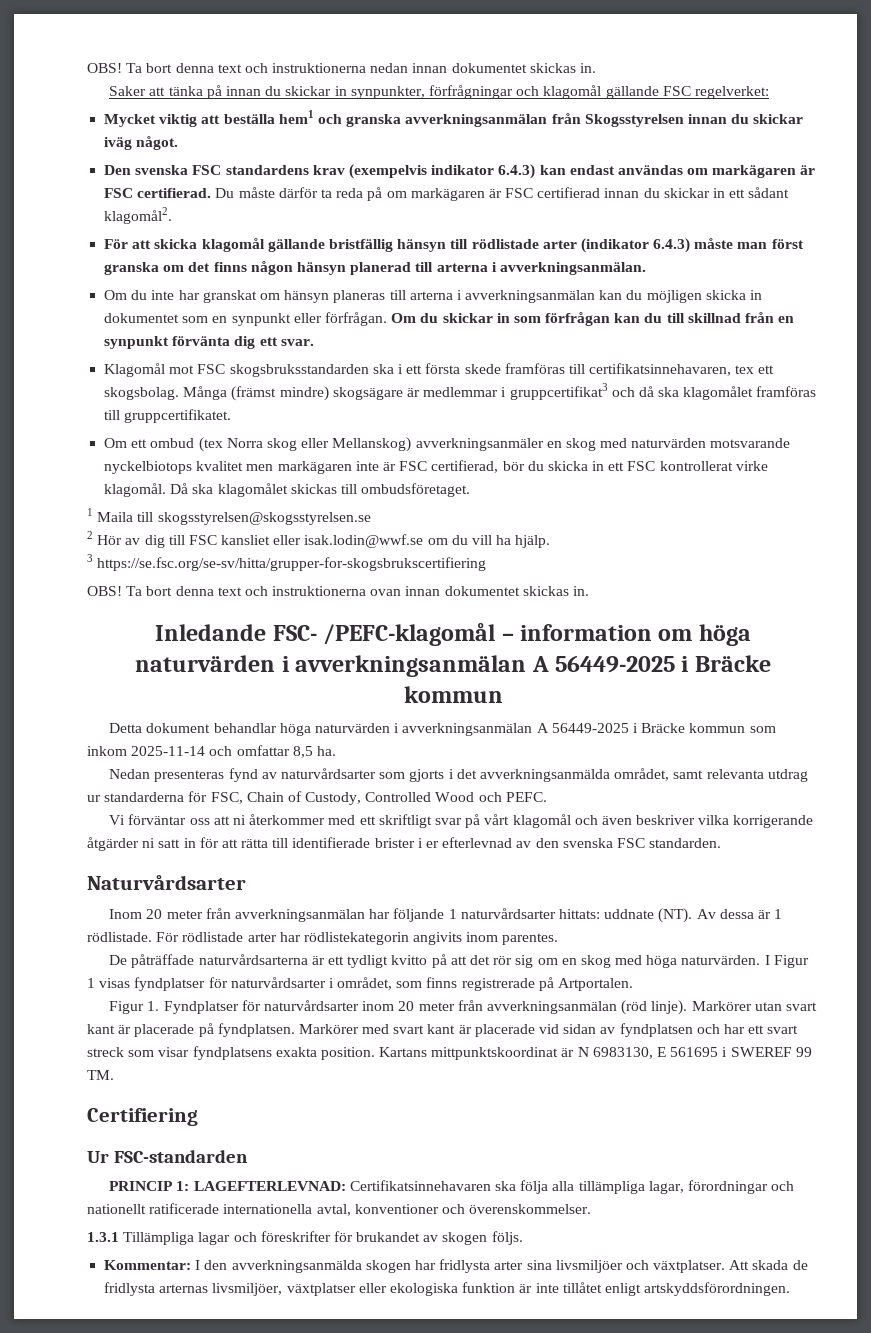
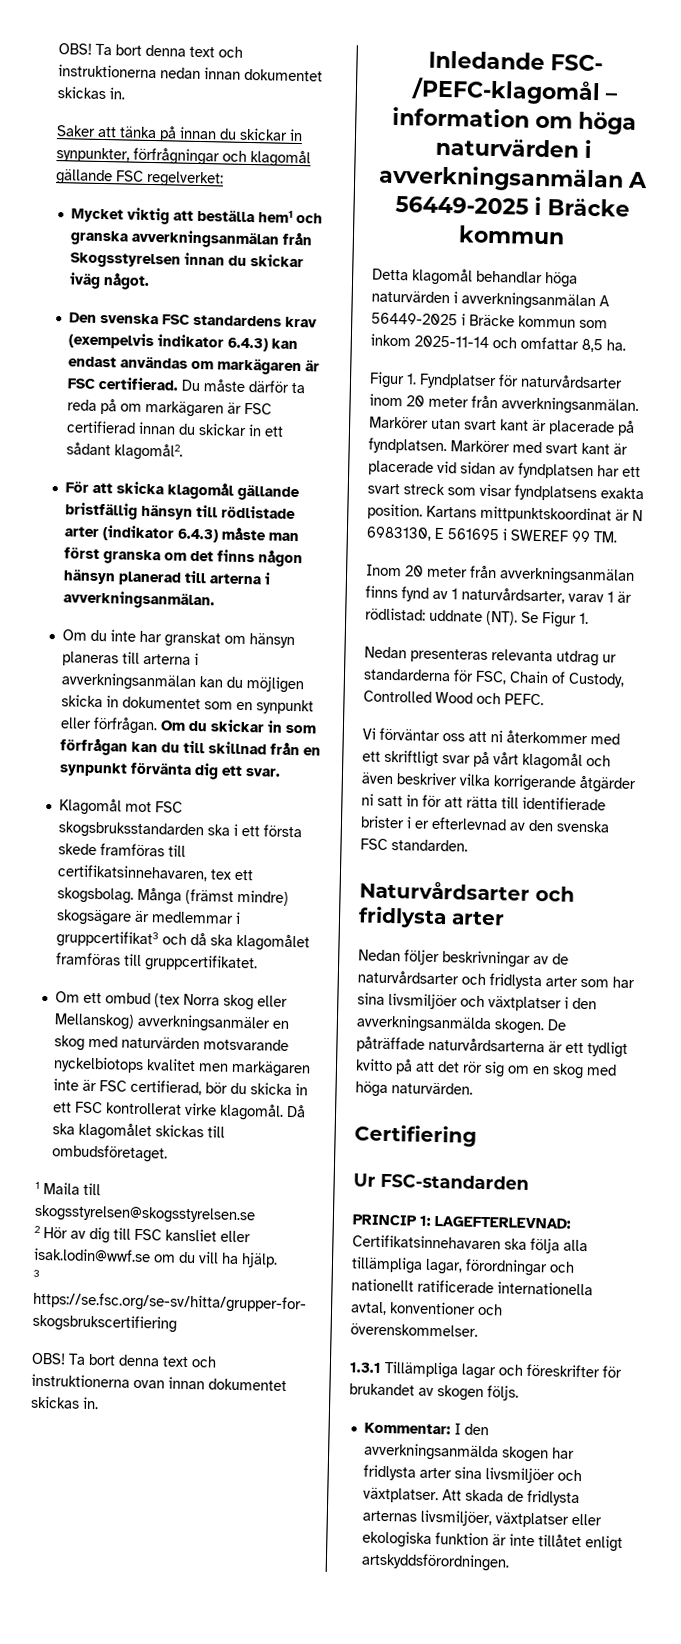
- Detta dokument behandlar höga naturvärden i avverkningsanmälan A 56449-2025 i Bräcke kommun som inkom 2025-11-14 och omfattar 8,5 ha.
+ Detta klagomål behandlar höga naturvärden i avverkningsanmälan A 56449-2025 i Bräcke kommun som inkom 2025-11-14 och omfattar 8,5 ha.
- Nedan presenteras fynd av naturvårdsarter som gjorts i det avverkningsanmälda området, samt relevanta utdrag ur standarderna för FSC, Chain of Custody, Controlled Wood och PEFC.
+ Figur 1. Fyndplatser för naturvårdsarter inom 20 meter från avverkningsanmälan. Markörer utan svart kant är placerade på fyndplatsen. Markörer med svart kant är placerade vid sidan av fyndplatsen har ett svart streck som visar fyndplatsens exakta position. Kartans mittpunktskoordinat är N 6983130, E 561695 i SWEREF 99 TM.
+ Inom 20 meter från avverkningsanmälan finns fynd av 1 naturvårdsarter, varav 1 är rödlistad: uddnate (NT). Se Figur 1.
+ Nedan presenteras relevanta utdrag ur standarderna för FSC, Chain of Custody, Controlled Wood och PEFC.
- Naturvårdsarter
- Inom 20 meter från avverkningsanmälan har följande 1 naturvårdsarter hittats: uddnate (NT). Av dessa är 1 rödlistade. För rödlistade arter har rödlistekategorin angivits inom parentes.
- De påträffade naturvårdsarterna är ett tydligt kvitto på att det rör sig om en skog med höga naturvärden. I Figur 1 visas fyndplatser för naturvårdsarter i området, som finns registrerade på Artportalen.
- Figur 1. Fyndplatser för naturvårdsarter inom 20 meter från avverkningsanmälan (röd linje). Markörer utan svart kant är placerade på fyndplatsen. Markörer med svart kant är placerade vid sidan av fyndplatsen och har ett svart streck som visar fyndplatsens exakta position. Kartans mittpunktskoordinat är N 6983130, E 561695 i SWEREF 99 TM.
+ Naturvårdsarter och fridlysta arter
+ Nedan följer beskrivningar av de naturvårdsarter och fridlysta arter som har sina livsmiljöer och växtplatser i den avverkningsanmälda skogen. De påträffade naturvårdsarterna är ett tydligt kvitto på att det rör sig om en skog med höga naturvärden.

